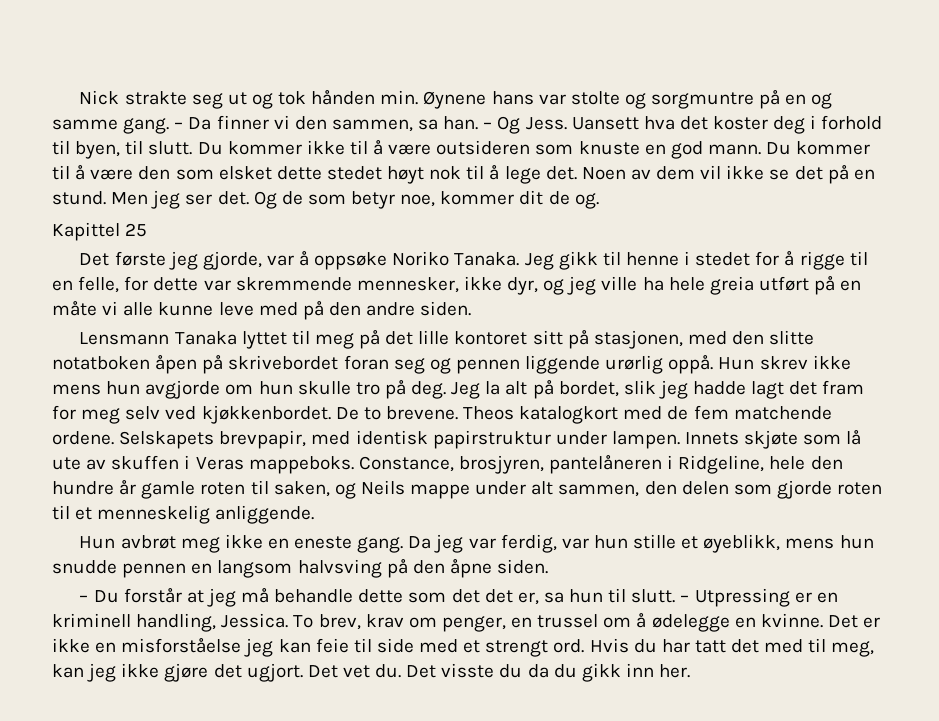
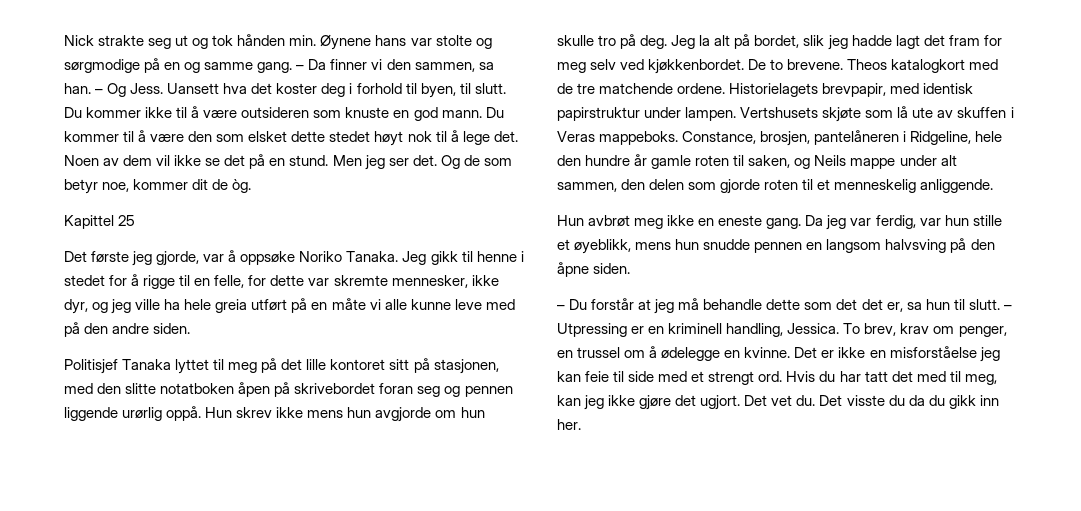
- Nick strakte seg ut og tok hånden min. Øynene hans var stolte og sorgmuntre på en og samme gang.
+ Nick strakte seg ut og tok hånden min. Øynene hans var stolte og sørgmodige på en og samme gang.
- Og de som betyr noe, kommer dit de og.
+ Og de som betyr noe, kommer dit de òg.
- Jeg gikk til henne i stedet for å rigge til en felle, for dette var skremmende mennesker, ikke dyr, og jeg ville ha hele greia utført på en måte vi alle kunne leve med på den andre siden.
+ Jeg gikk til henne i stedet for å rigge til en felle, for dette var skremte mennesker, ikke dyr, og jeg ville ha hele greia utført på en måte vi alle kunne leve med på den andre siden.
- Lensmann Tanaka lyttet til meg på det lille kontoret sitt på stasjonen, med den slitte notatboken åpen på skrivebordet foran seg og pennen liggende urørlig oppå.
+ Politisjef Tanaka lyttet til meg på det lille kontoret sitt på stasjonen, med den slitte notatboken åpen på skrivebordet foran seg og pennen liggende urørlig oppå.
- Theos katalogkort med de fem matchende ordene.
+ Theos katalogkort med de tre matchende ordene.
- Selskapets brevpapir, med identisk papirstruktur under lampen.
+ Historielagets brevpapir, med identisk papirstruktur under lampen.
- Innets skjøte som lå ute av skuffen i Veras mappeboks.
+ Vertshusets skjøte som lå ute av skuffen i Veras mappeboks.
- Constance, brosjyren, pantelåneren i Ridgeline, hele den hundre år gamle roten til saken, og Neils mappe under alt sammen, den delen som gjorde roten til et menneskelig anliggende.
+ Constance, brosjen, pantelåneren i Ridgeline, hele den hundre år gamle roten til saken, og Neils mappe under alt sammen, den delen som gjorde roten til et menneskelig anliggende.

